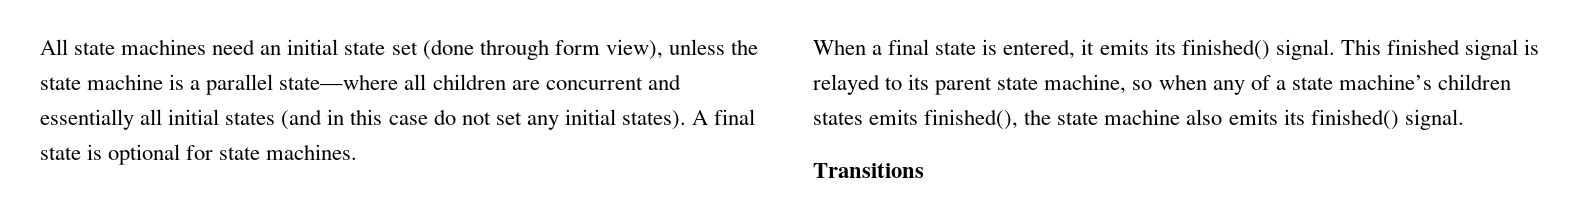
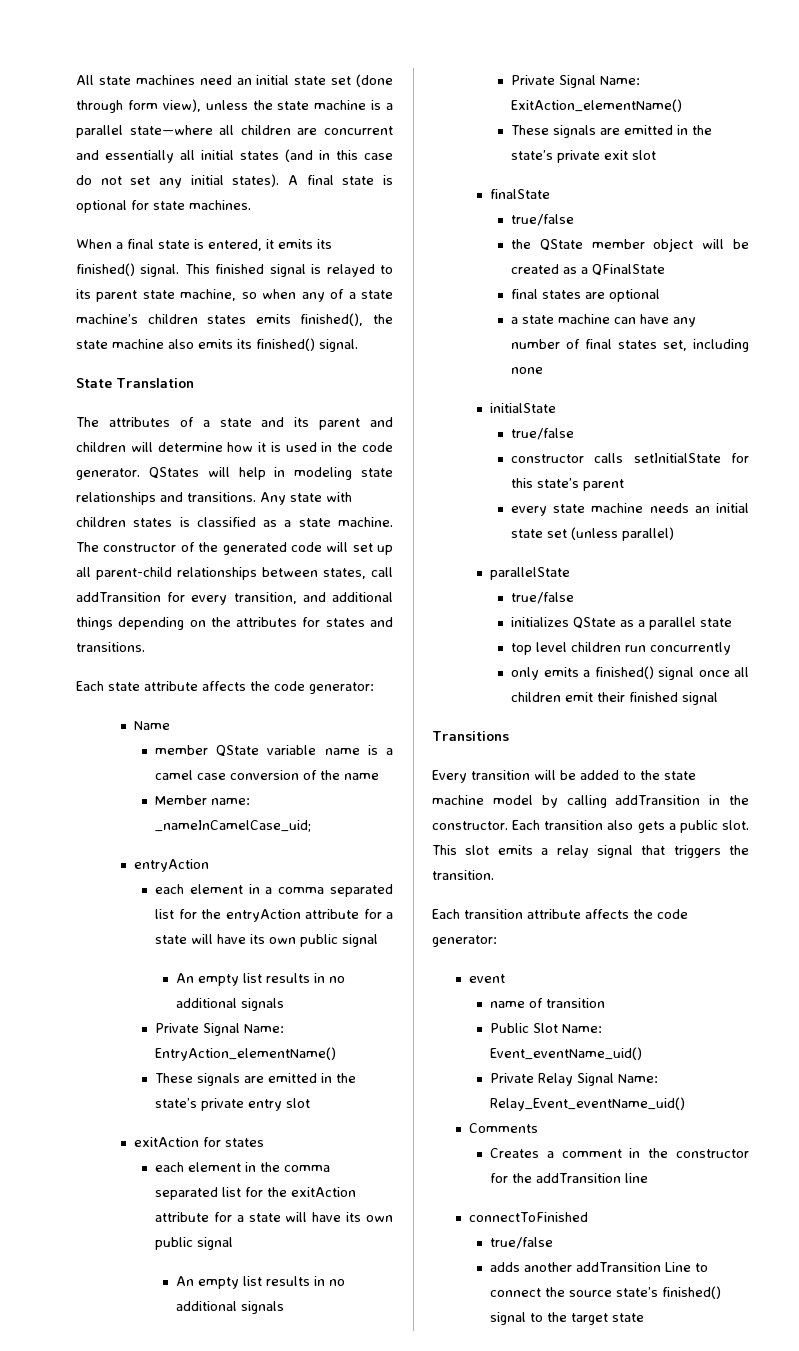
+ State Translation
+ The attributes of a state and its parent and children will determine how it is used in the code generator. QStates will help in modeling state relationships and transitions. Any state with children states is classified as a state machine. The constructor of the generated code will set up all parent-child relationships between states, call addTransition for every transition, and additional things depending on the attributes for states and transitions.
+ Each state attribute affects the code generator:
+ Name
+ member QState variable name is a camel case conversion of the name
+ Member name: _nameInCamelCase_uid;
+ entryAction
+ each element in a comma separated list for the entryAction attribute for a state will have its own public signal
+ An empty list results in no additional signals
+ Private Signal Name: EntryAction_elementName()
+ These signals are emitted in the state’s private entry slot
+ exitAction for states
+ each element in the comma separated list for the exitAction attribute for a state will have its own public signal
+ An empty list results in no additional signals
+ Private Signal Name: ExitAction_elementName()
+ These signals are emitted in the state’s private exit slot
+ finalState
+ true/false
+ the QState member object will be created as a QFinalState
+ final states are optional
+ a state machine can have any number of final states set, including none
+ initialState
+ true/false
+ constructor calls setInitialState for this state’s parent
+ every state machine needs an initial state set (unless parallel)
+ parallelState
+ true/false
+ initializes QState as a parallel state
+ top level children run concurrently
+ only emits a finished() signal once all children emit their finished signal
  Transitions
+ Every transition will be added to the state machine model by calling addTransition in the constructor. Each transition also gets a public slot. This slot emits a relay signal that triggers the transition.
+ Each transition attribute affects the code generator:
+ event
+ name of transition
+ Public Slot Name: Event_eventName_uid()
+ Private Relay Signal Name: Relay_Event_eventName_uid()
+ Comments
+ Creates a comment in the constructor for the addTransition line
+ connectToFinished
+ true/false
+ adds another addTransition Line to connect the source state’s finished() signal to the target state

